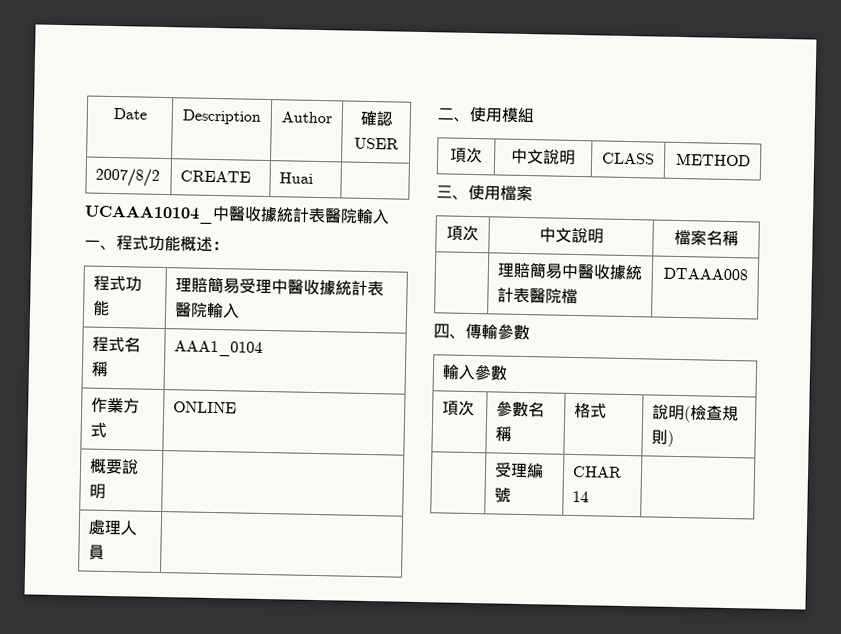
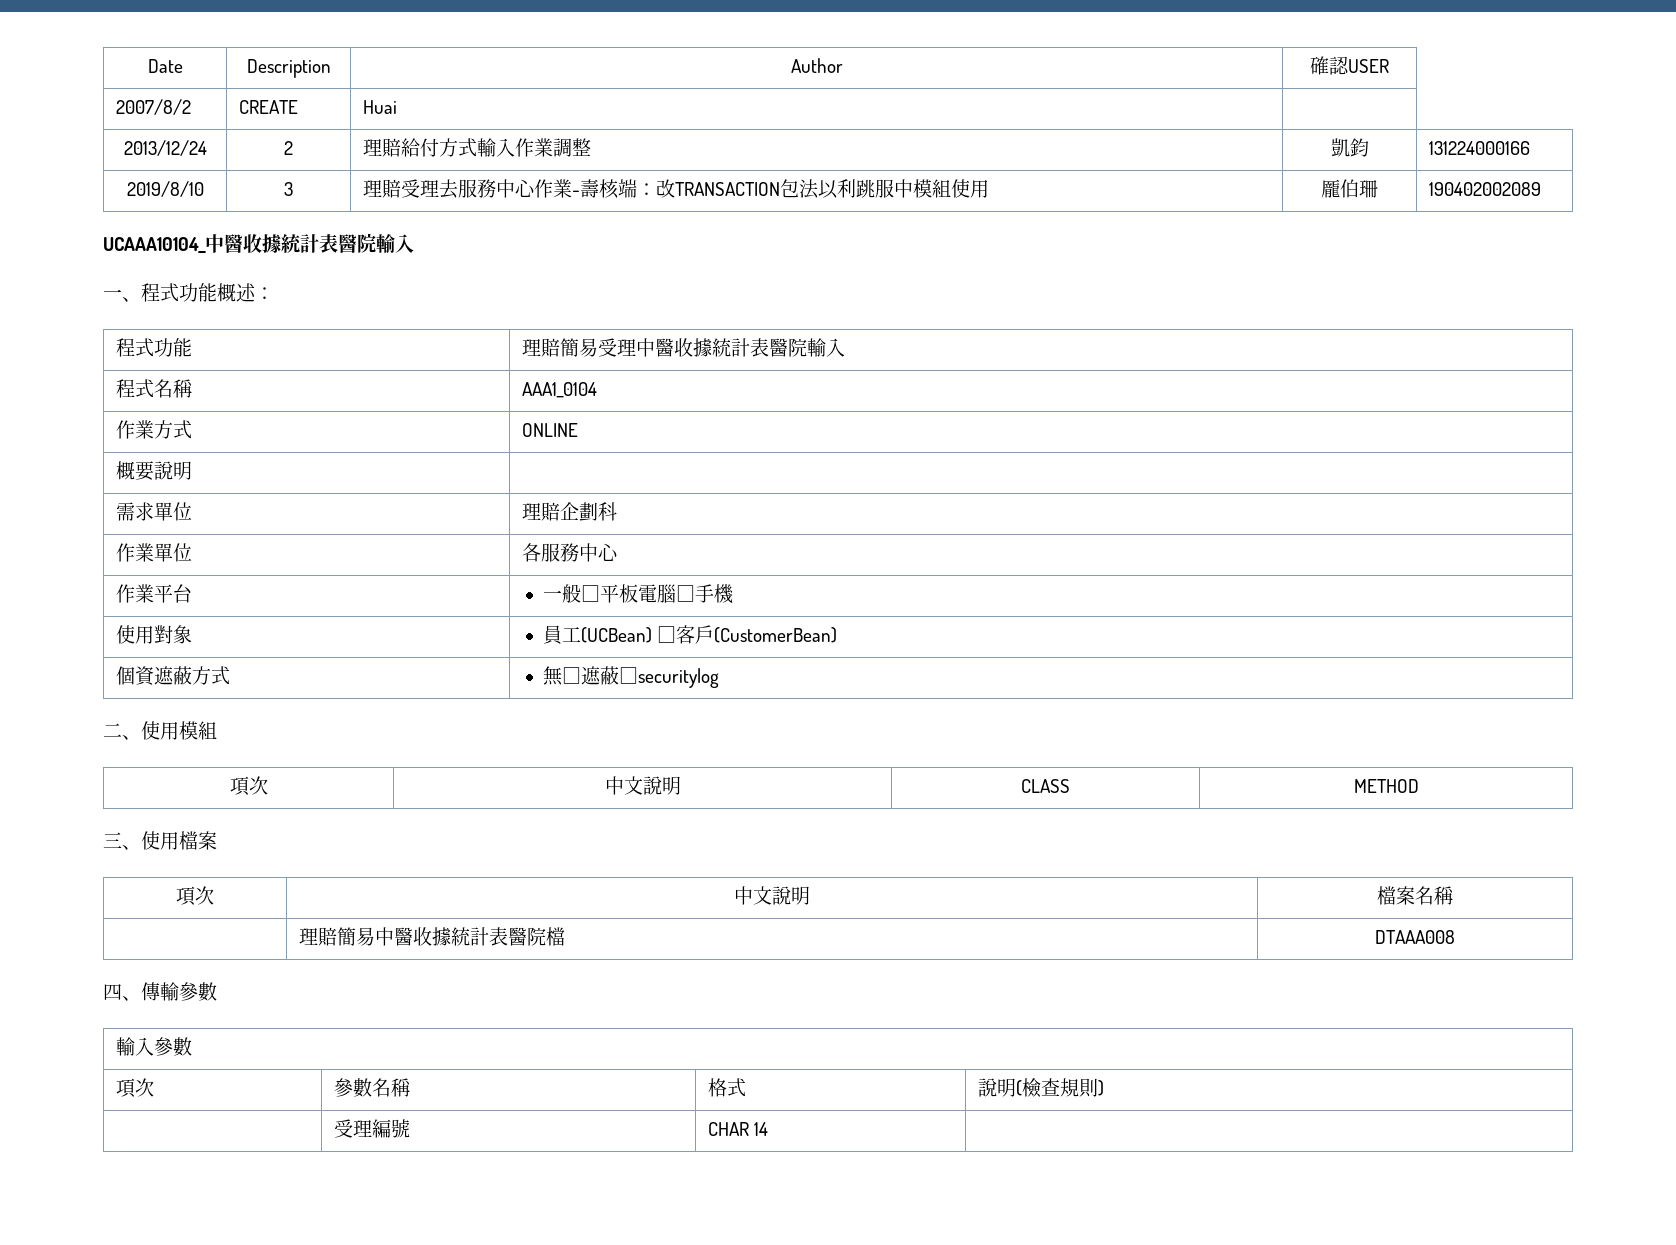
+ 2013/12/24 | 2 | 理賠給付方式輸入作業調整 | 凱鈞 | 131224000166
+ 2019/8/10 | 3 | 理賠受理去服務中心作業-壽核端：改TRANSACTION包法以利跳服中模組使用 | 龎伯珊 | 190402002089
- 處理人員 |
+ 需求單位 | 理賠企劃科
+ 作業單位 | 各服務中心
+ 作業平台 | 一般□平板電腦□手機
+ 使用對象 | 員工(UCBean) □客戶(CustomerBean)
+ 個資遮蔽方式 | 無□遮蔽□securitylog

